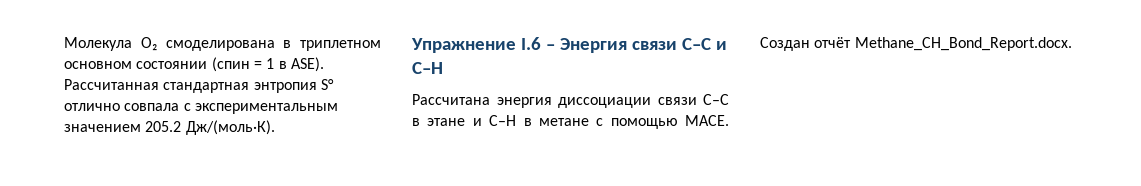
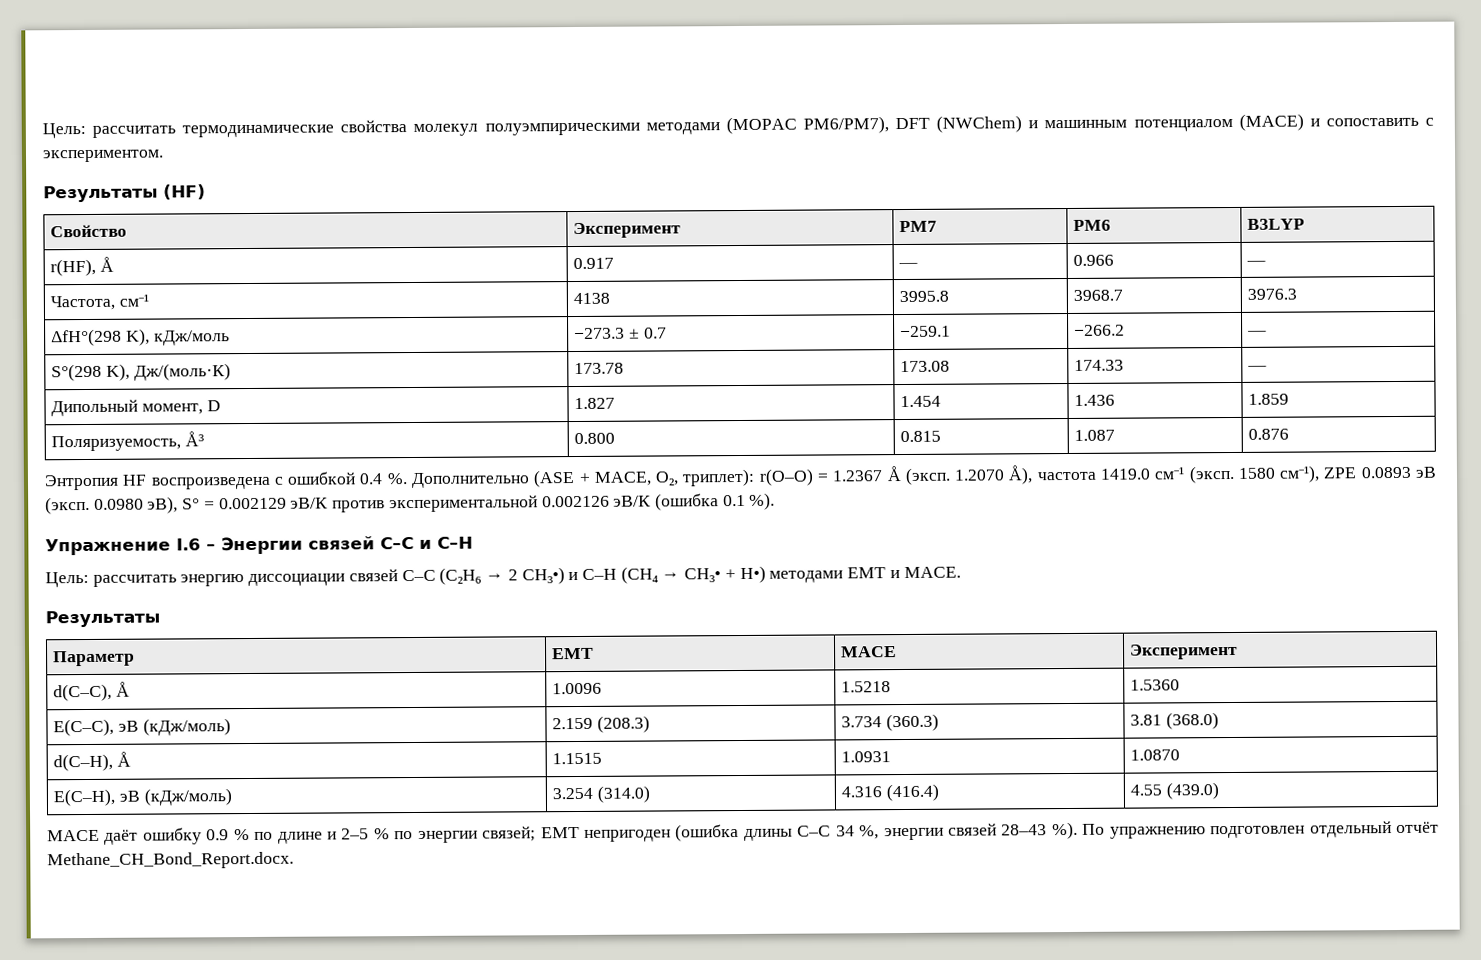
- Молекула O₂ смоделирована в триплетном основном состоянии (спин = 1 в ASE). Рассчитанная стандартная энтропия S° отлично совпала с экспериментальным значением 205.2 Дж/(моль·К).
+ Цель: рассчитать термодинамические свойства молекул полуэмпирическими методами (MOPAC PM6/PM7), DFT (NWChem) и машинным потенциалом (MACE) и сопоставить с экспериментом.
+ Результаты (HF)
+ Свойство | Эксперимент | PM7 | PM6 | B3LYP
+ r(HF), Å | 0.917 | — | 0.966 | —
+ Частота, см⁻¹ | 4138 | 3995.8 | 3968.7 | 3976.3
+ ΔfH°(298 K), кДж/моль | −273.3 ± 0.7 | −259.1 | −266.2 | —
+ S°(298 K), Дж/(моль·К) | 173.78 | 173.08 | 174.33 | —
+ Дипольный момент, D | 1.827 | 1.454 | 1.436 | 1.859
+ Поляризуемость, Å³ | 0.800 | 0.815 | 1.087 | 0.876
+ Энтропия HF воспроизведена с ошибкой 0.4 %. Дополнительно (ASE + MACE, O₂, триплет): r(O–O) = 1.2367 Å (эксп. 1.2070 Å), частота 1419.0 см⁻¹ (эксп. 1580 см⁻¹), ZPE 0.0893 эВ (эксп. 0.0980 эВ), S° = 0.002129 эВ/К против экспериментальной 0.002126 эВ/К (ошибка 0.1 %).
- Упражнение I.6 – Энергия связи C–C и C–H
+ Упражнение I.6 – Энергии связей C–C и C–H
- Рассчитана энергия диссоциации связи C–C в этане и C–H в метане с помощью MACE. Создан отчёт Methane_CH_Bond_Report.docx.
+ Цель: рассчитать энергию диссоциации связей C–C (C₂H₆ → 2 CH₃•) и C–H (CH₄ → CH₃• + H•) методами EMT и MACE.
+ Результаты
+ Параметр | EMT | MACE | Эксперимент
+ d(C–C), Å | 1.0096 | 1.5218 | 1.5360
+ E(C–C), эВ (кДж/моль) | 2.159 (208.3) | 3.734 (360.3) | 3.81 (368.0)
+ d(C–H), Å | 1.1515 | 1.0931 | 1.0870
+ E(C–H), эВ (кДж/моль) | 3.254 (314.0) | 4.316 (416.4) | 4.55 (439.0)
+ MACE даёт ошибку 0.9 % по длине и 2–5 % по энергии связей; EMT непригоден (ошибка длины C–C 34 %, энергии связей 28–43 %). По упражнению подготовлен отдельный отчёт Methane_CH_Bond_Report.docx.

